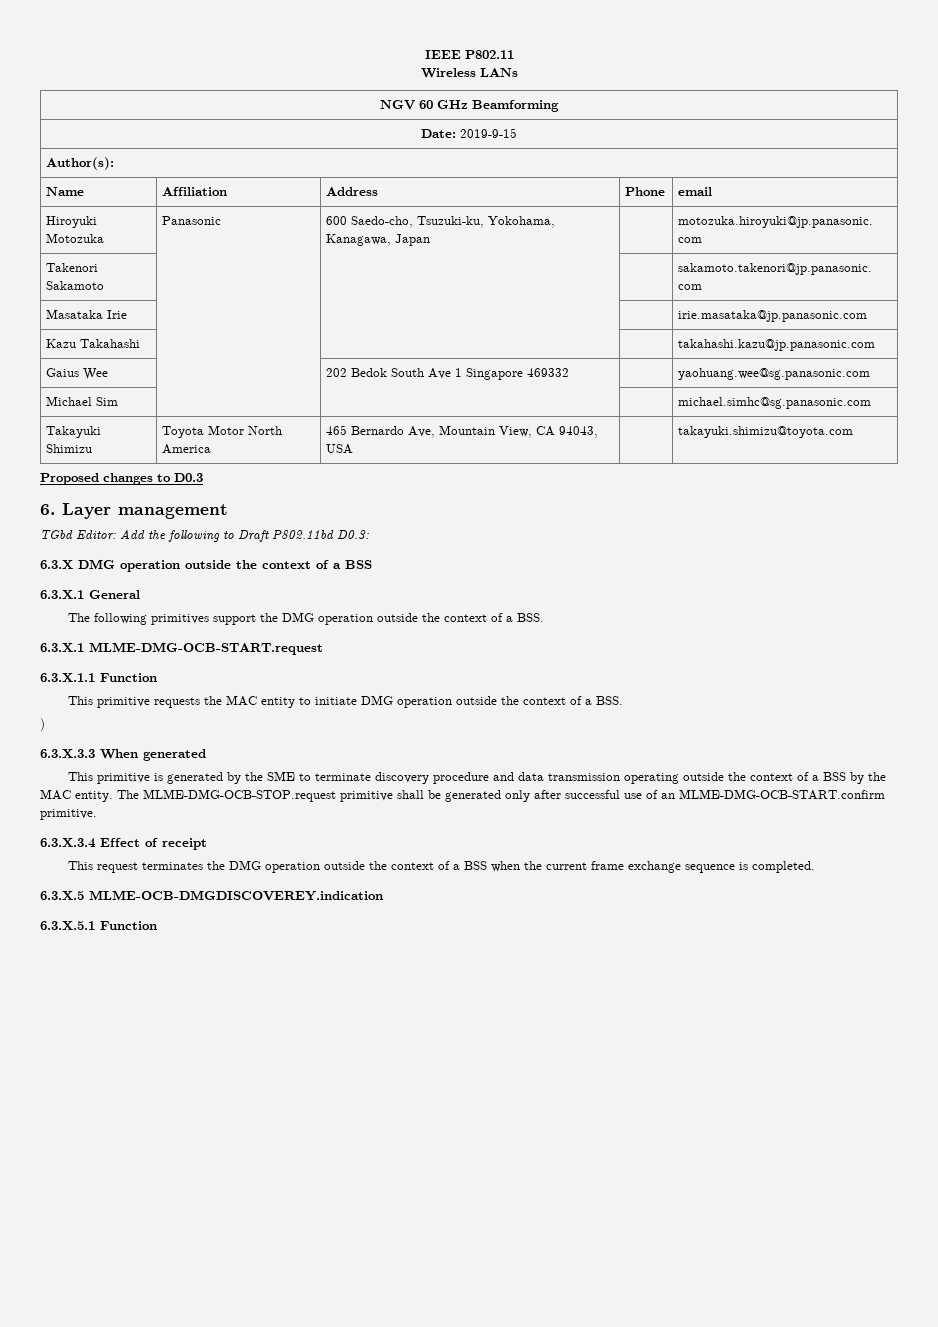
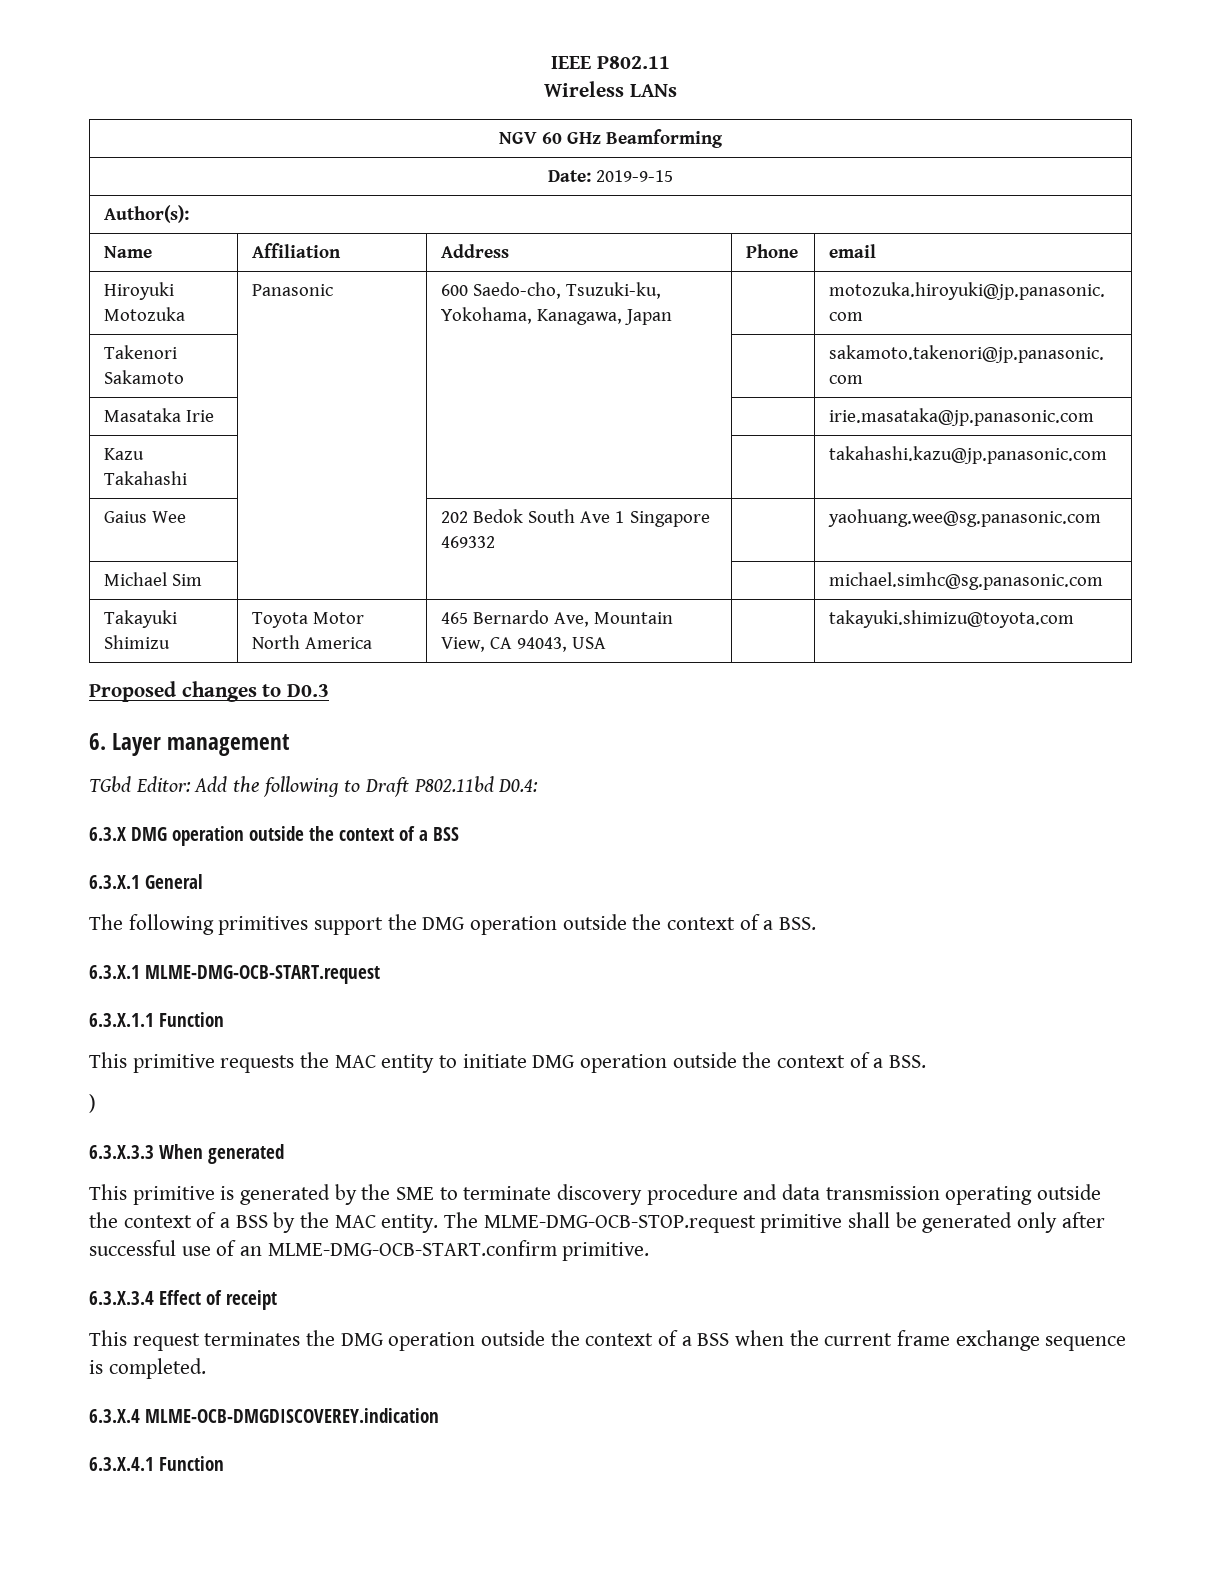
- TGbd Editor: Add the following to Draft P802.11bd D0.3:
+ TGbd Editor: Add the following to Draft P802.11bd D0.4:
- 6.3.X.5 MLME-OCB-DMGDISCOVEREY.indication
+ 6.3.X.4 MLME-OCB-DMGDISCOVEREY.indication
- 6.3.X.5.1 Function
+ 6.3.X.4.1 Function

